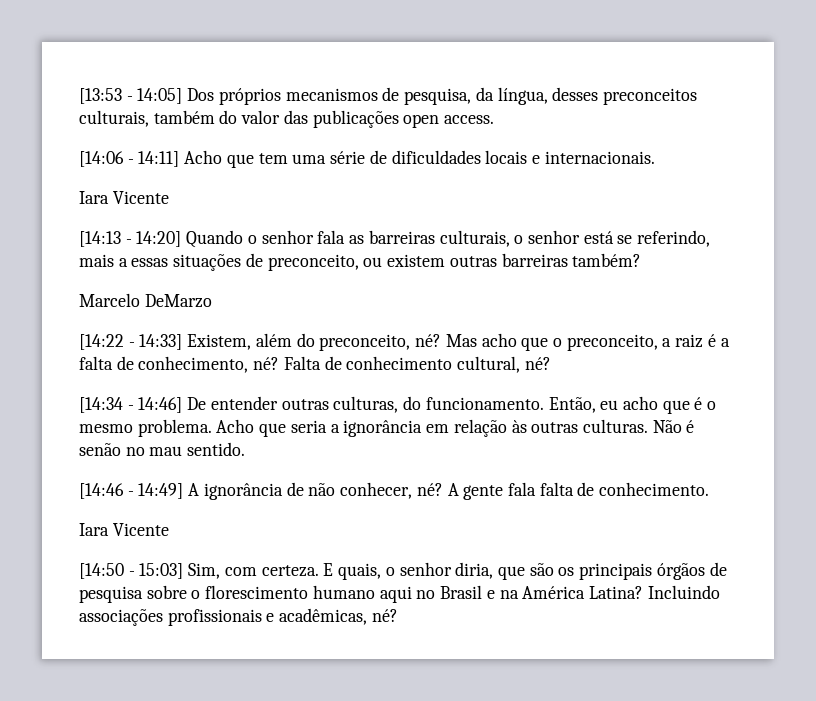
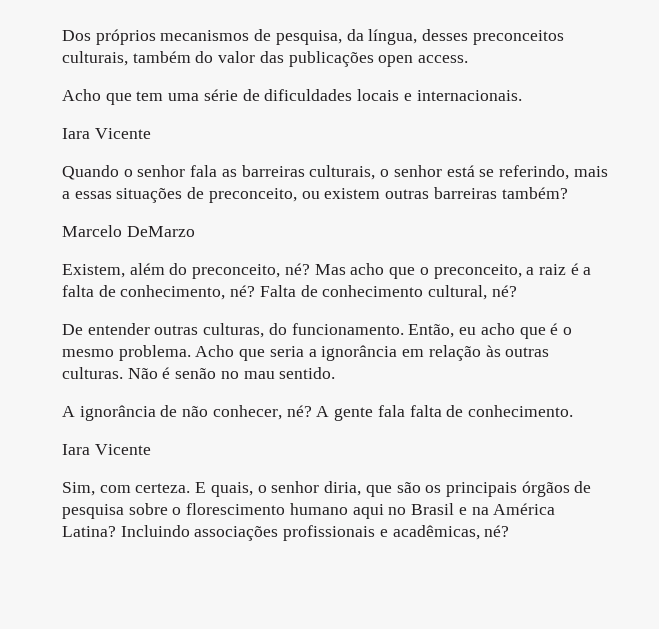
- [13:53 - 14:05] Dos próprios mecanismos de pesquisa, da língua, desses preconceitos culturais, também do valor das publicações open access.
+ Dos próprios mecanismos de pesquisa, da língua, desses preconceitos culturais, também do valor das publicações open access.
- [14:06 - 14:11] Acho que tem uma série de dificuldades locais e internacionais.
+ Acho que tem uma série de dificuldades locais e internacionais.
- [14:13 - 14:20] Quando o senhor fala as barreiras culturais, o senhor está se referindo, mais a essas situações de preconceito, ou existem outras barreiras também?
+ Quando o senhor fala as barreiras culturais, o senhor está se referindo, mais a essas situações de preconceito, ou existem outras barreiras também?
- [14:22 - 14:33] Existem, além do preconceito, né?
+ Existem, além do preconceito, né?
- [14:34 - 14:46] De entender outras culturas, do funcionamento.
+ De entender outras culturas, do funcionamento.
- [14:46 - 14:49] A ignorância de não conhecer, né?
+ A ignorância de não conhecer, né?
- [14:50 - 15:03] Sim, com certeza.
+ Sim, com certeza.

